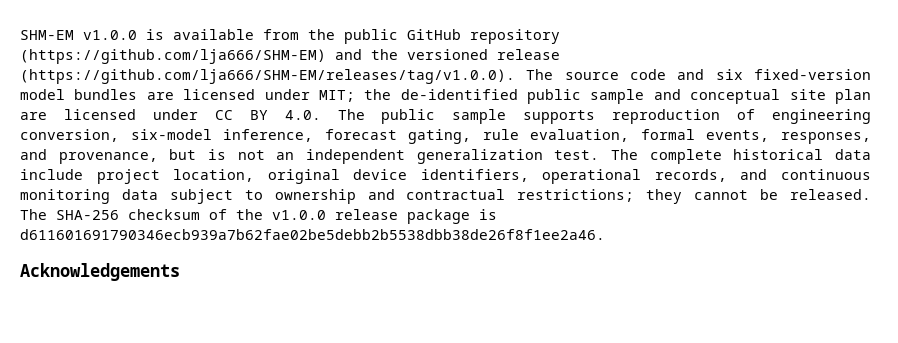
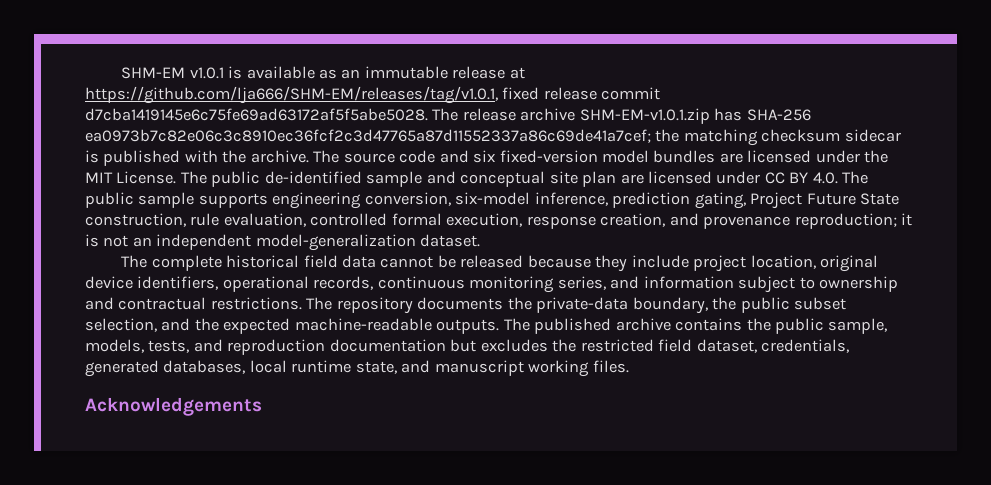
- SHM-EM v1.0.0 is available from the public GitHub repository (https://github.com/lja666/SHM-EM) and the versioned release (https://github.com/lja666/SHM-EM/releases/tag/v1.0.0). The source code and six fixed-version model bundles are licensed under MIT; the de-identified public sample and conceptual site plan are licensed under CC BY 4.0. The public sample supports reproduction of engineering conversion, six-model inference, forecast gating, rule evaluation, formal events, responses, and provenance, but is not an independent generalization test. The complete historical data include project location, original device identifiers, operational records, and continuous monitoring data subject to ownership and contractual restrictions; they cannot be released. The SHA-256 checksum of the v1.0.0 release package is d611601691790346ecb939a7b62fae02be5debb2b5538dbb38de26f8f1ee2a46.
+ SHM-EM v1.0.1 is available as an immutable release at https://github.com/lja666/SHM-EM/releases/tag/v1.0.1, fixed release commit d7cba1419145e6c75fe69ad63172af5f5abe5028. The release archive SHM-EM-v1.0.1.zip has SHA-256 ea0973b7c82e06c3c8910ec36fcf2c3d47765a87d11552337a86c69de41a7cef; the matching checksum sidecar is published with the archive. The source code and six fixed-version model bundles are licensed under the MIT License. The public de-identified sample and conceptual site plan are licensed under CC BY 4.0. The public sample supports engineering conversion, six-model inference, prediction gating, Project Future State construction, rule evaluation, controlled formal execution, response creation, and provenance reproduction; it is not an independent model-generalization dataset.
+ The complete historical field data cannot be released because they include project location, original device identifiers, operational records, continuous monitoring series, and information subject to ownership and contractual restrictions. The repository documents the private-data boundary, the public subset selection, and the expected machine-readable outputs. The published archive contains the public sample, models, tests, and reproduction documentation but excludes the restricted field dataset, credentials, generated databases, local runtime state, and manuscript working files.

